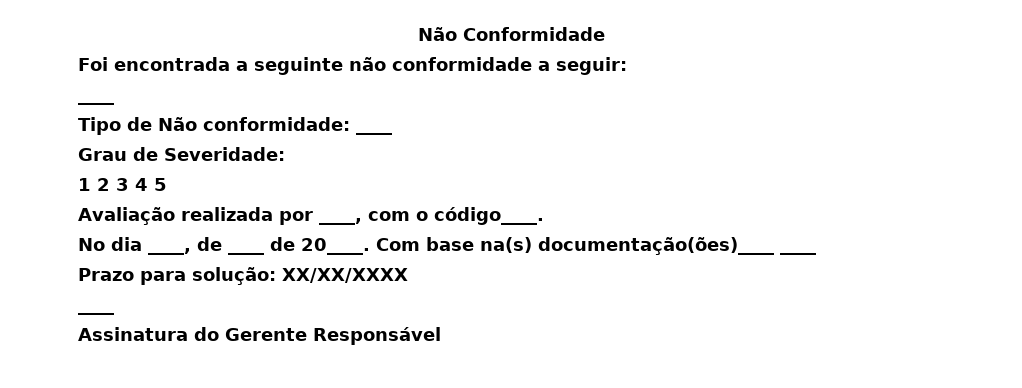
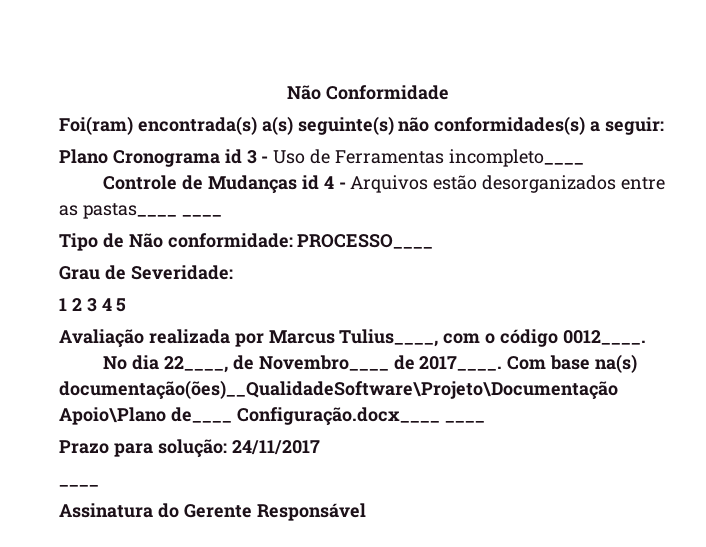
- Foi encontrada a seguinte não conformidade a seguir:
- ____
+ Foi(ram) encontrada(s) a(s) seguinte(s) não conformidades(s) a seguir:
+ Plano Cronograma id 3 - Uso de Ferramentas incompleto____
+ Controle de Mudanças id 4 - Arquivos estão desorganizados entre as pastas____ ____
- Tipo de Não conformidade: ____
+ Tipo de Não conformidade: PROCESSO____
- Avaliação realizada por ____, com o código____.
- No dia ____, de ____ de 20____. Com base na(s) documentação(ões)____ ____
+ Avaliação realizada por Marcus Tulius____, com o código 0012____.
+ No dia 22____, de Novembro____ de 2017____. Com base na(s) documentação(ões)__QualidadeSoftware\Projeto\Documentação Apoio\Plano de____ Configuração.docx____ ____
- Prazo para solução: XX/XX/XXXX
+ Prazo para solução: 24/11/2017

